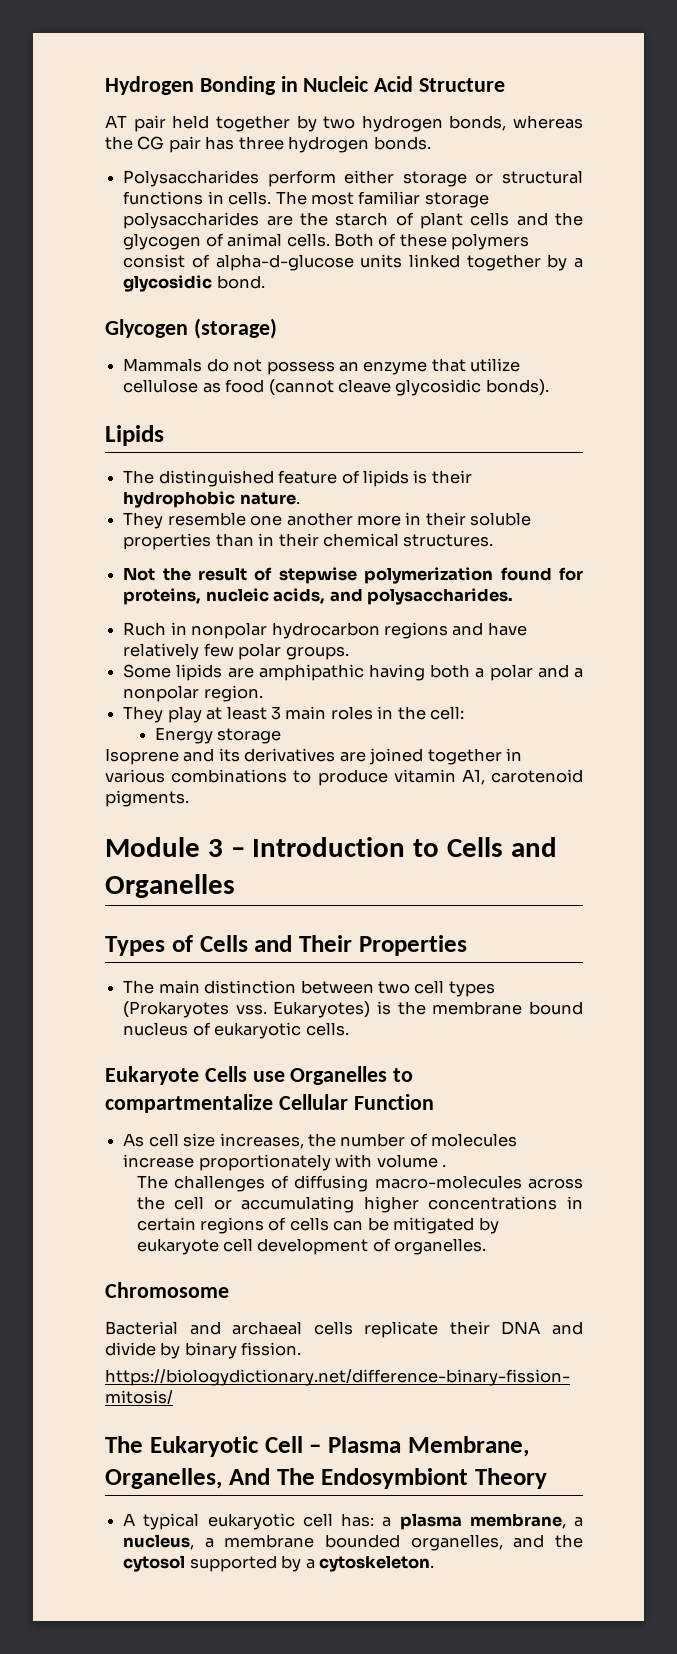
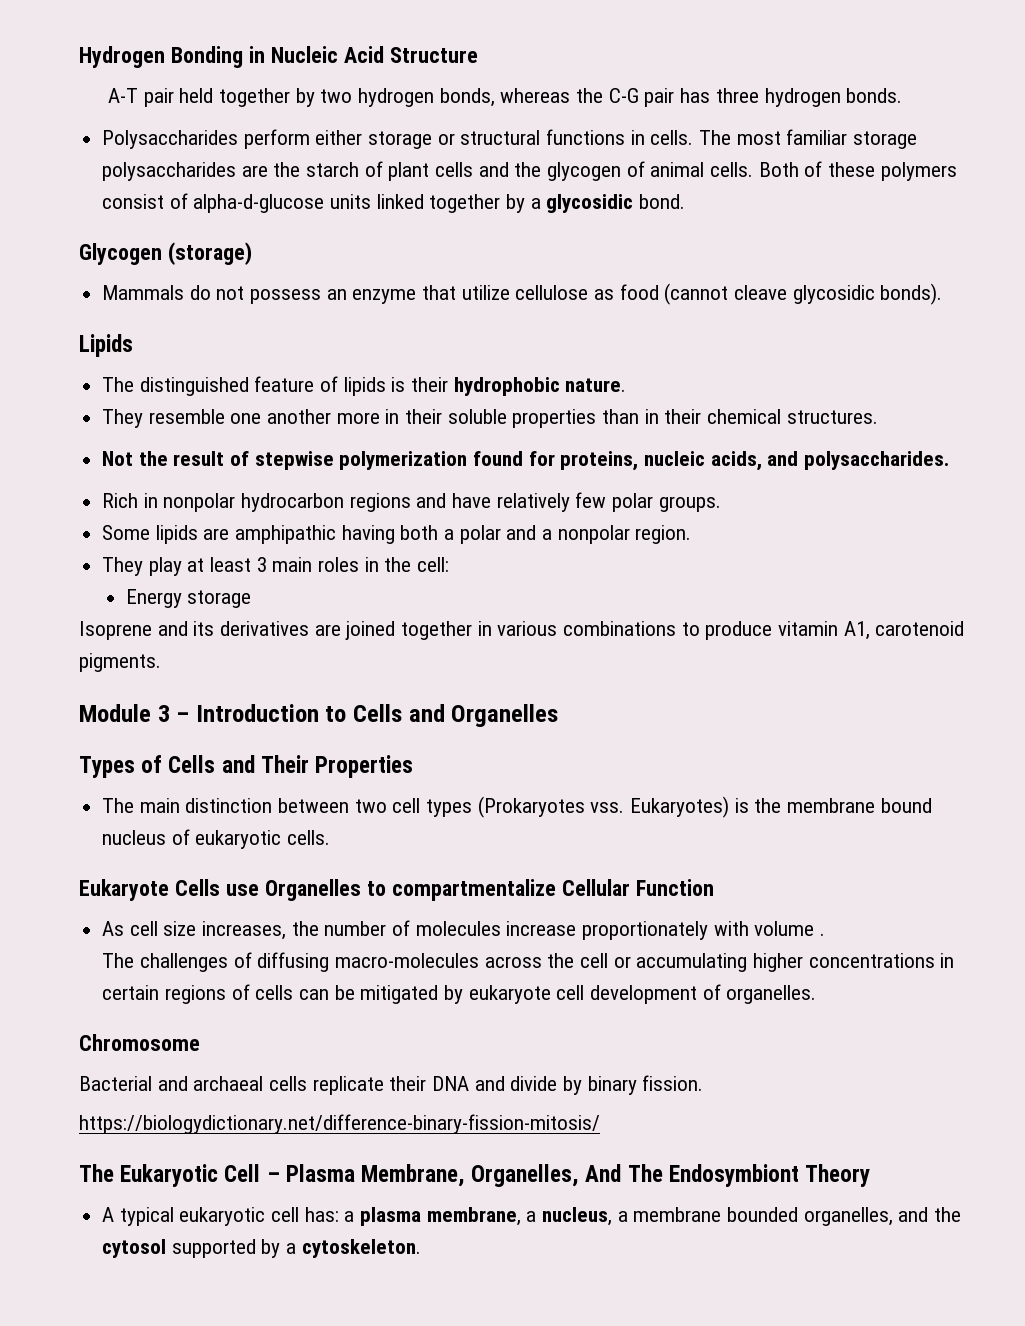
- AT pair held together by two hydrogen bonds, whereas the CG pair has three hydrogen bonds.
+ A-T pair held together by two hydrogen bonds, whereas the C-G pair has three hydrogen bonds.
- Ruch in nonpolar hydrocarbon regions and have relatively few polar groups.
+ Rich in nonpolar hydrocarbon regions and have relatively few polar groups.

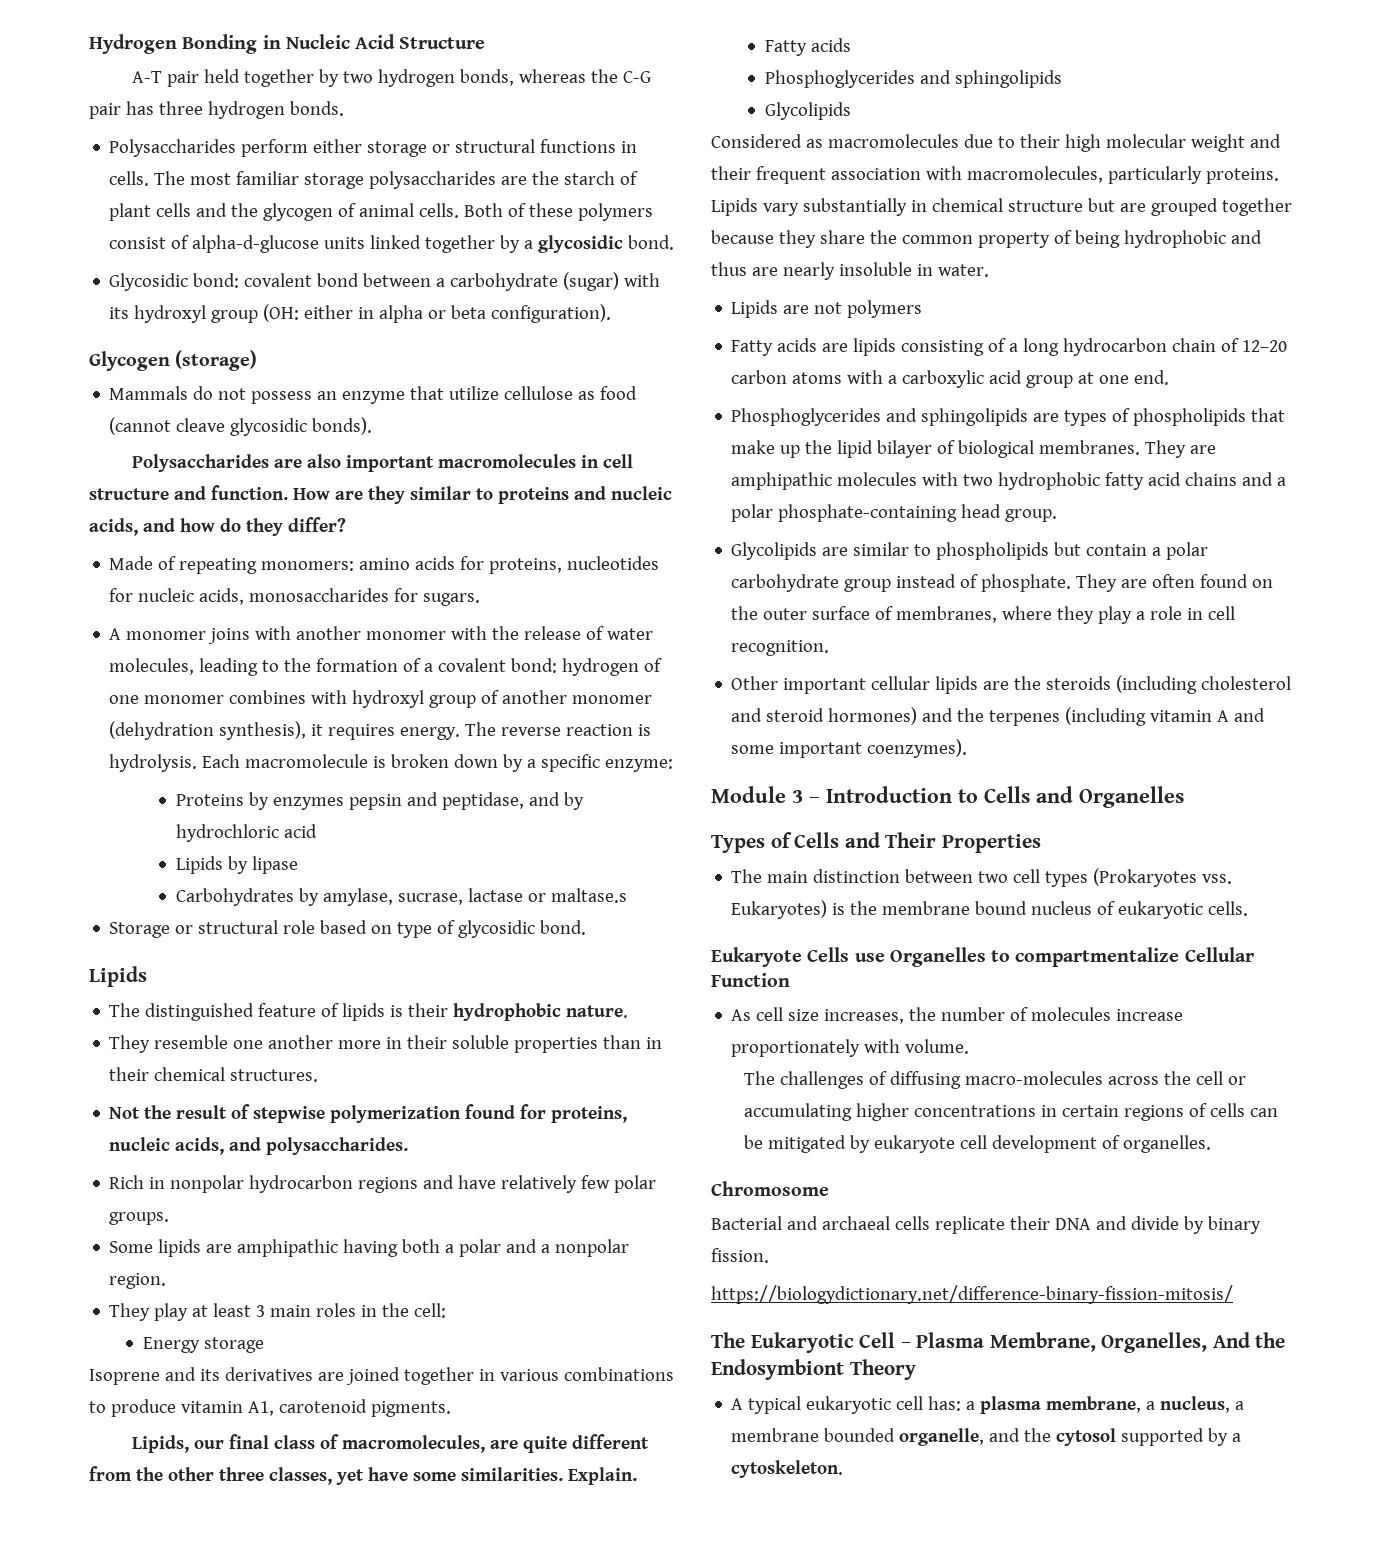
+ Glycosidic bond: covalent bond between a carbohydrate (sugar) with its hydroxyl group (OH: either in alpha or beta configuration).
+ Polysaccharides are also important macromolecules in cell structure and function. How are they similar to proteins and nucleic acids, and how do they differ?
+ Made of repeating monomers: amino acids for proteins, nucleotides for nucleic acids, monosaccharides for sugars.
+ A monomer joins with another monomer with the release of water molecules, leading to the formation of a covalent bond: hydrogen of one monomer combines with hydroxyl group of another monomer (dehydration synthesis), it requires energy. The reverse reaction is hydrolysis. Each macromolecule is broken down by a specific enzyme:
+ Proteins by enzymes pepsin and peptidase, and by hydrochloric acid
+ Lipids by lipase
+ Carbohydrates by amylase, sucrase, lactase or maltase.s
+ Storage or structural role based on type of glycosidic bond.
+ Lipids, our final class of macromolecules, are quite different from the other three classes, yet have some similarities. Explain.
+ Fatty acids
+ Phosphoglycerides and sphingolipids
+ Glycolipids
+ Considered as macromolecules due to their high molecular weight and their frequent association with macromolecules, particularly proteins. Lipids vary substantially in chemical structure but are grouped together because they share the common property of being hydrophobic and thus are nearly insoluble in water.
+ Lipids are not polymers
+ Fatty acids are lipids consisting of a long hydrocarbon chain of 12–20 carbon atoms with a carboxylic acid group at one end.
+ Phosphoglycerides and sphingolipids are types of phospholipids that make up the lipid bilayer of biological membranes. They are amphipathic molecules with two hydrophobic fatty acid chains and a polar phosphate-containing head group.
+ Glycolipids are similar to phospholipids but contain a polar carbohydrate group instead of phosphate. They are often found on the outer surface of membranes, where they play a role in cell recognition.
+ Other important cellular lipids are the steroids (including cholesterol and steroid hormones) and the terpenes (including vitamin A and some important coenzymes).
- As cell size increases, the number of molecules increase proportionately with volume .
+ As cell size increases, the number of molecules increase proportionately with volume.
- The Eukaryotic Cell – Plasma Membrane, Organelles, And The Endosymbiont Theory
+ The Eukaryotic Cell – Plasma Membrane, Organelles, And the Endosymbiont Theory
- A typical eukaryotic cell has: a plasma membrane, a nucleus, a membrane bounded organelles, and the cytosol supported by a cytoskeleton.
+ A typical eukaryotic cell has: a plasma membrane, a nucleus, a membrane bounded organelle, and the cytosol supported by a cytoskeleton.

